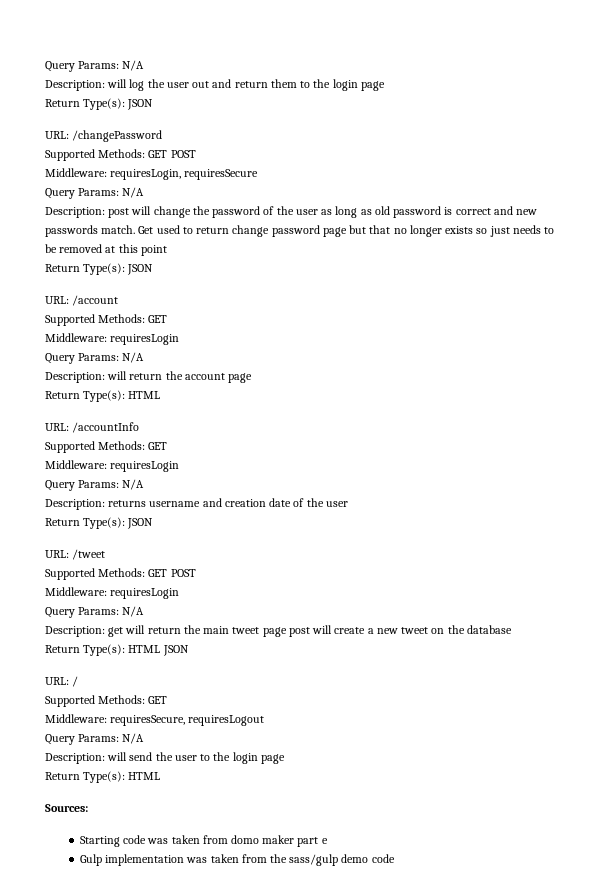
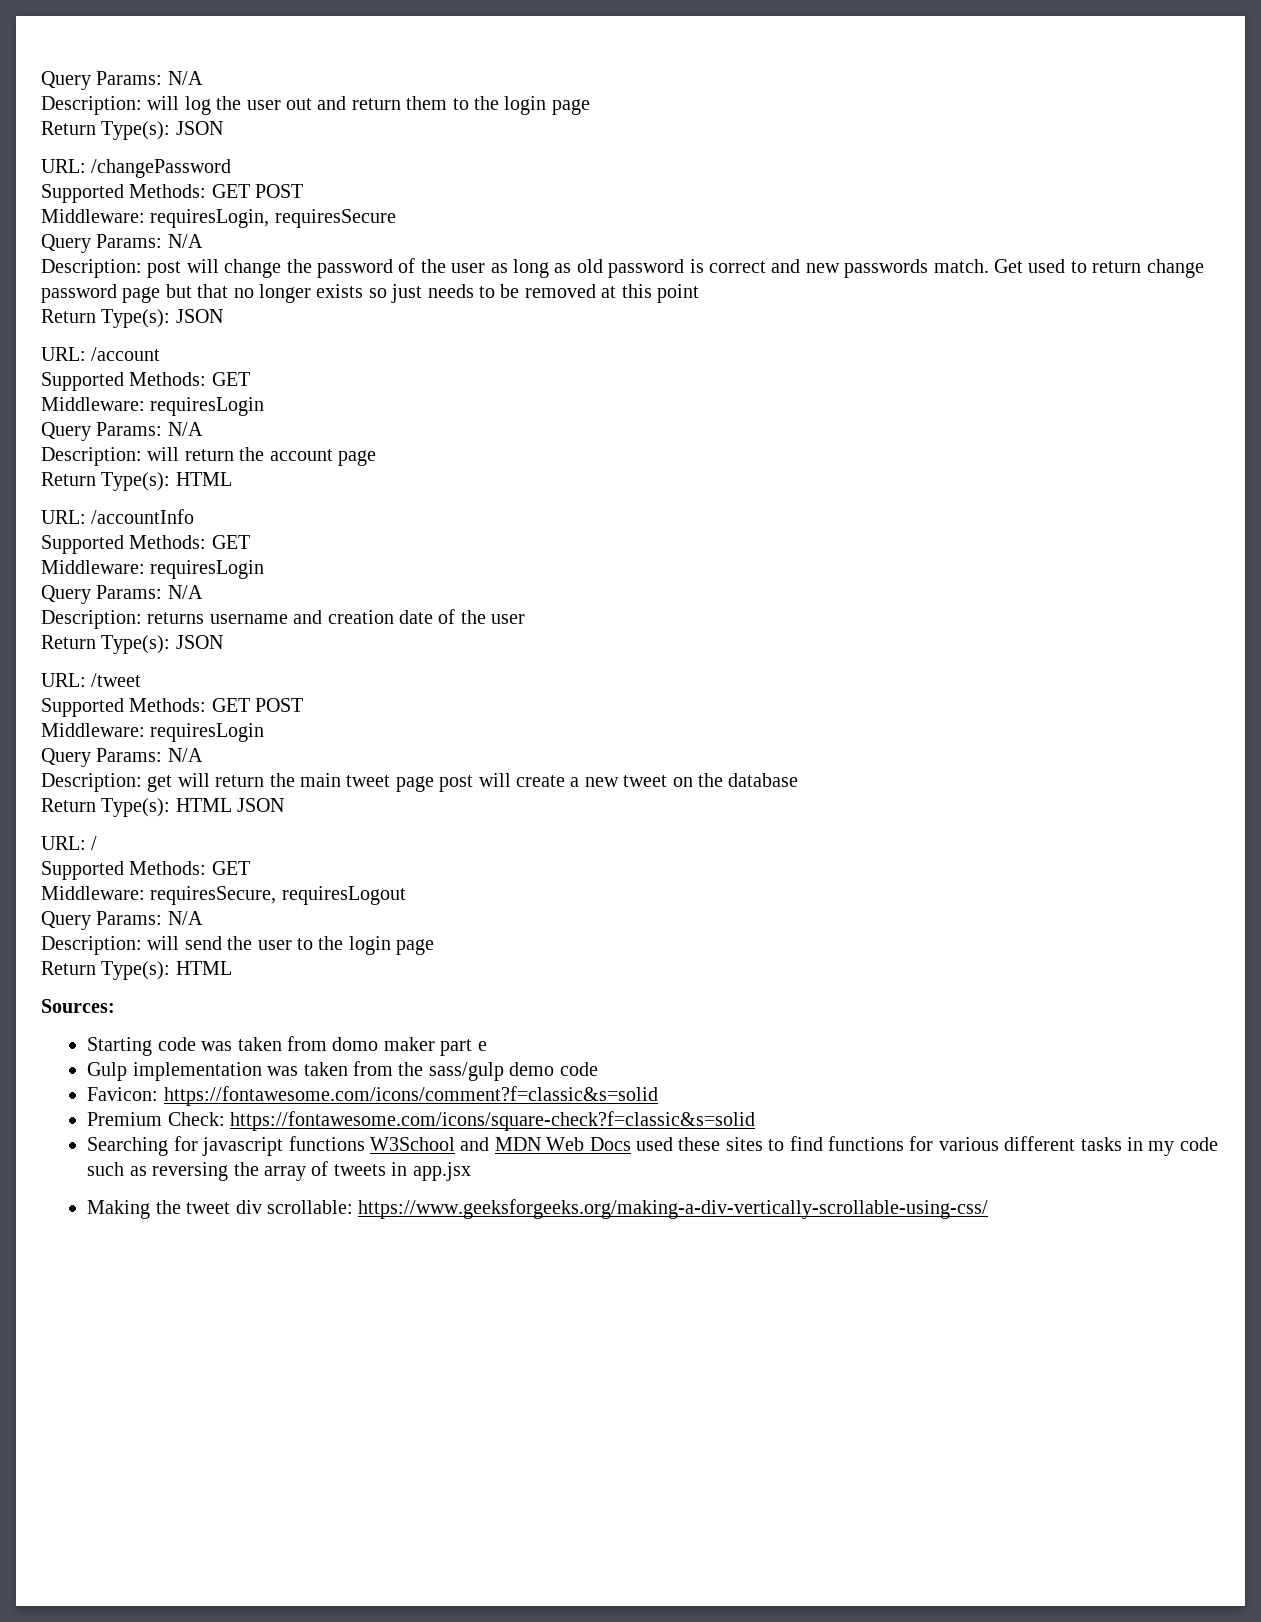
+ Favicon: https://fontawesome.com/icons/comment?f=classic&s=solid
+ Premium Check: https://fontawesome.com/icons/square-check?f=classic&s=solid
+ Searching for javascript functions W3School and MDN Web Docs used these sites to find functions for various different tasks in my code such as reversing the array of tweets in app.jsx
+ Making the tweet div scrollable: https://www.geeksforgeeks.org/making-a-div-vertically-scrollable-using-css/

